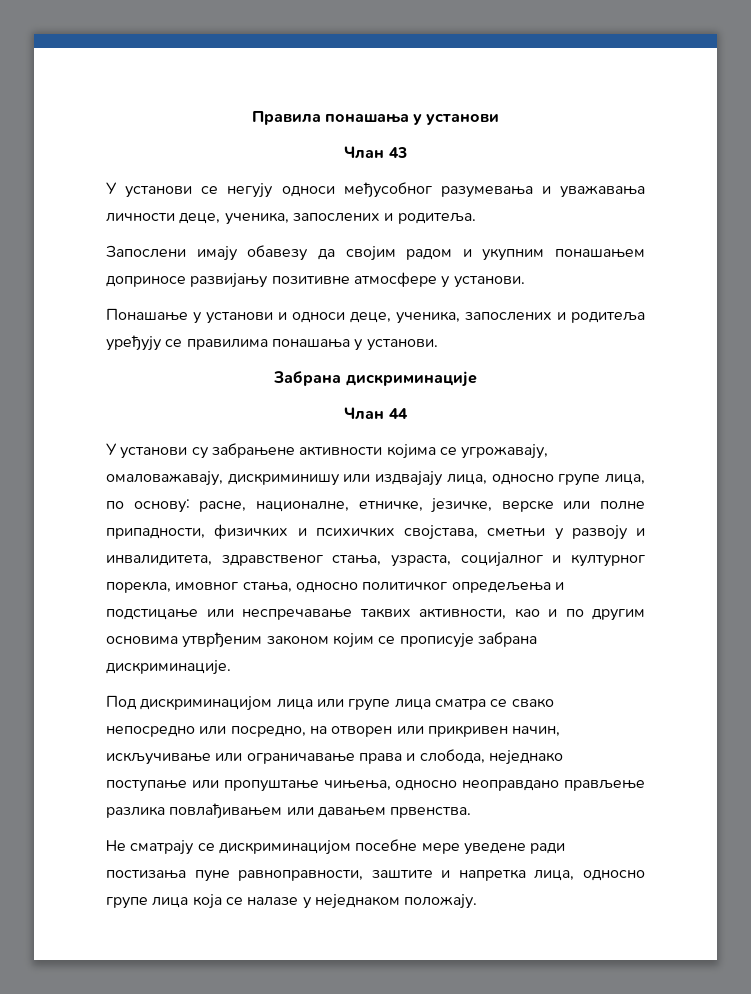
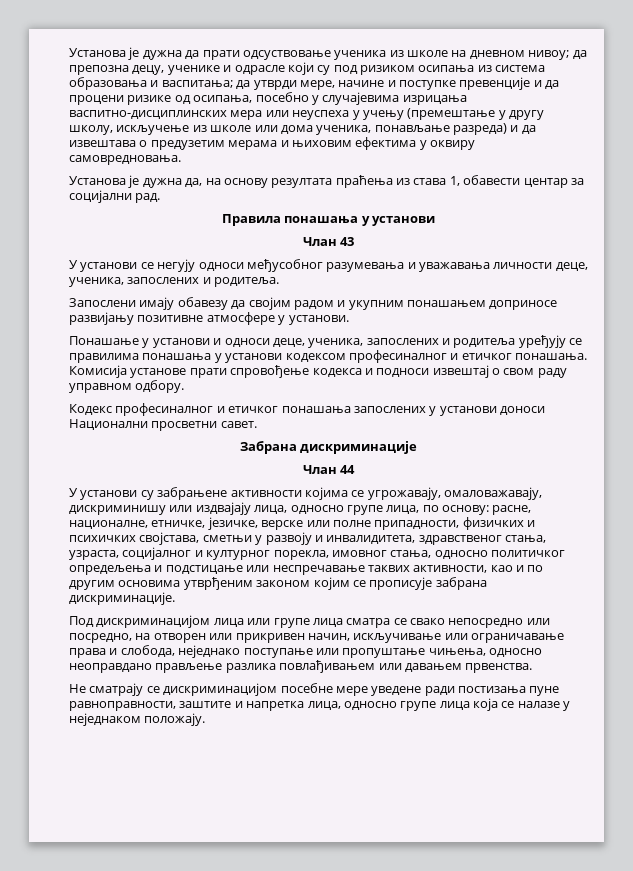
+ Установа је дужна да прати одсуствовање ученика из школе на дневном нивоу; да препозна децу, ученике и одрасле који су под ризиком осипања из система образовања и васпитања; да утврди мере, начине и поступке превенције и да процени ризике од осипања, посебно у случајевима изрицања васпитно-дисциплинских мера или неуспеха у учењу (премештање у другу школу, искључење из школе или дома ученика, понављање разреда) и да извештава о предузетим мерама и њиховим ефектима у оквиру самовредновања.
+ Установа је дужна да, на основу резултата праћења из става 1, обавести центар за социјални рад.
- Понашање у установи и односи деце, ученика, запослених и родитеља уређују се правилима понашања у установи.
+ Понашање у установи и односи деце, ученика, запослених и родитеља уређују се правилима понашања у установи кодексом професиналног и етичког понашања. Комисија установе прати спровођење кодекса и подноси извештај о свом раду управном одбору.
+ Кодекс професиналног и етичког понашања запослених у установи доноси Национални просветни савет.

